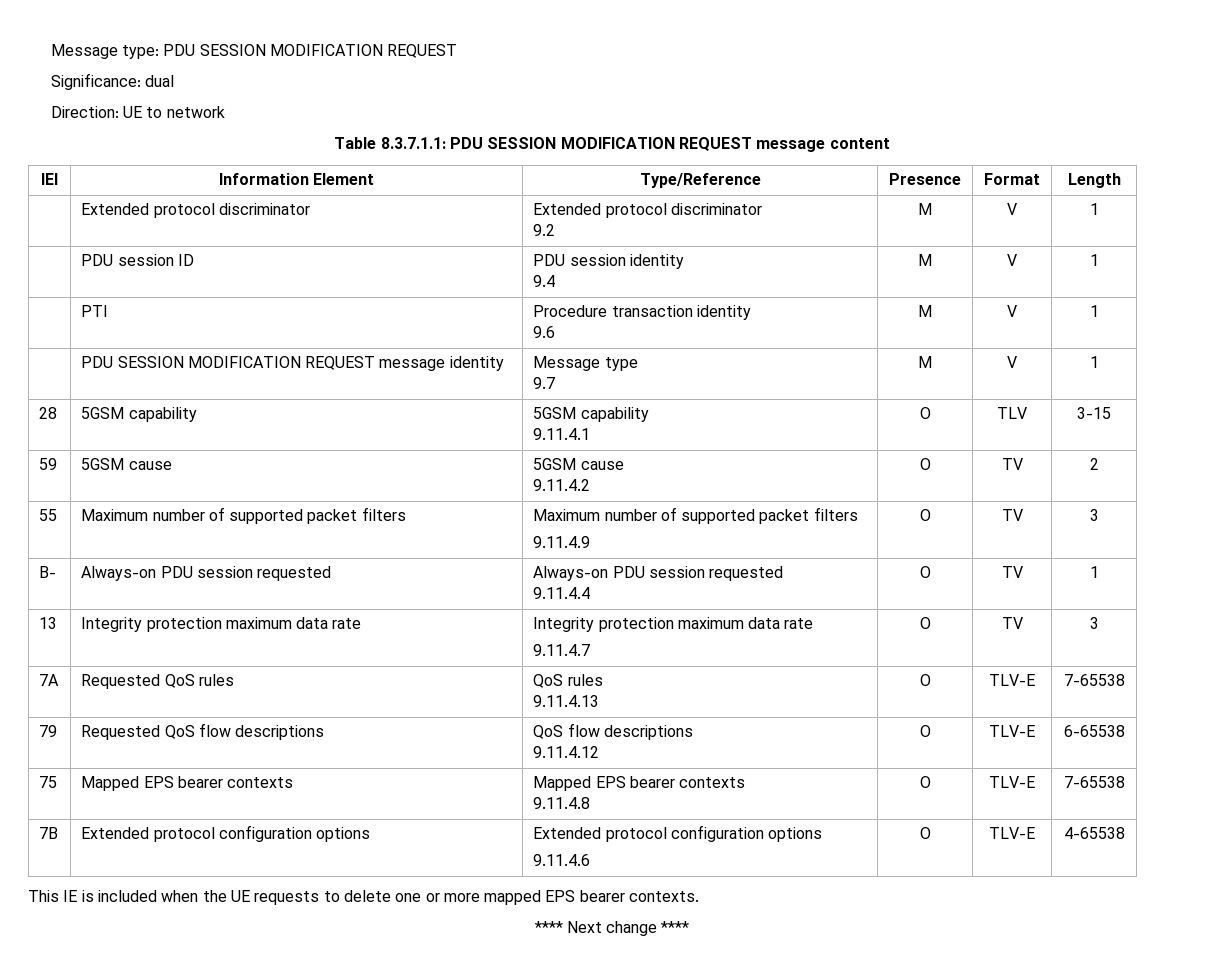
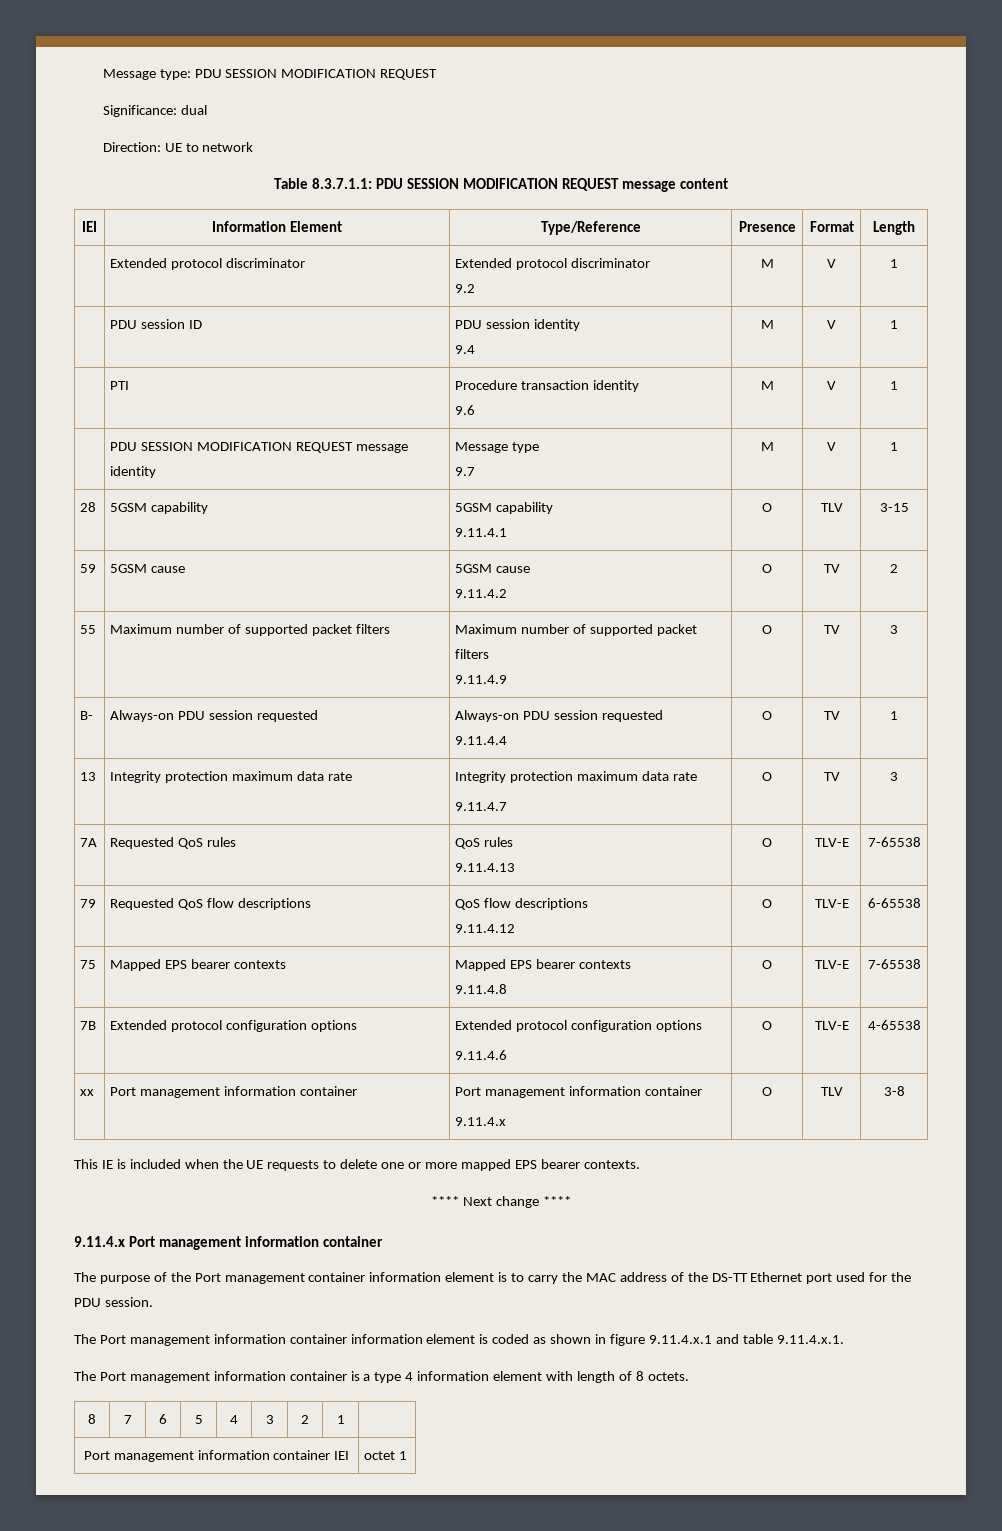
+ xx | Port management information container | Port management information container
+ 9.11.4.x | O | TLV | 3-8
+ 9.11.4.x Port management information container
+ The purpose of the Port management container information element is to carry the MAC address of the DS-TT Ethernet port used for the PDU session.
+ The Port management information container information element is coded as shown in figure 9.11.4.x.1 and table 9.11.4.x.1.
+ The Port management information container is a type 4 information element with length of 8 octets.
+ 8 | 7 | 6 | 5 | 4 | 3 | 2 | 1 |
+ Port management information container IEI | octet 1

